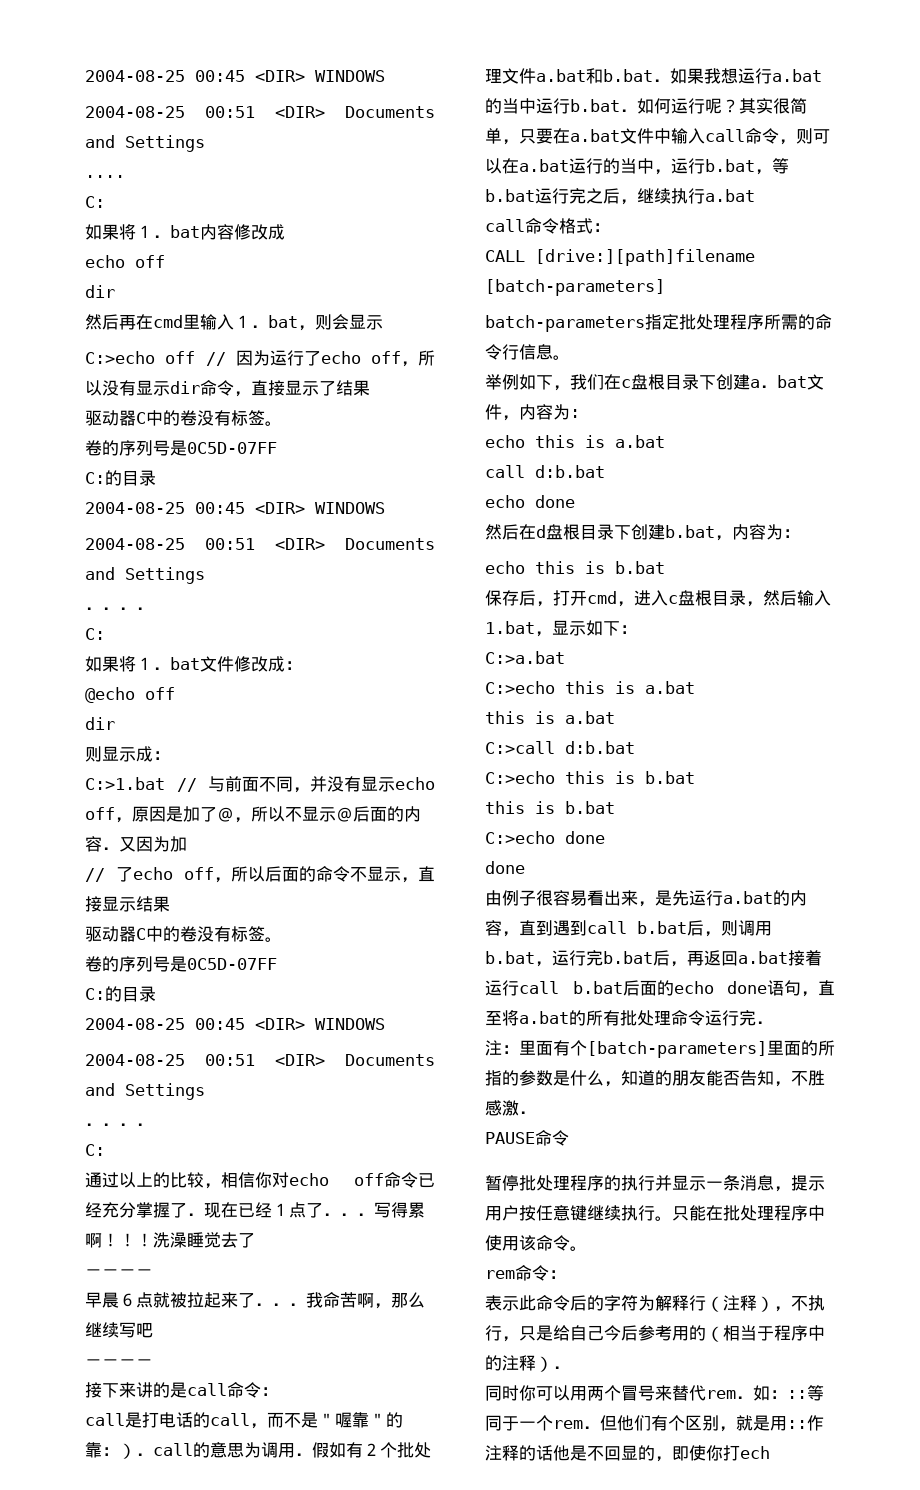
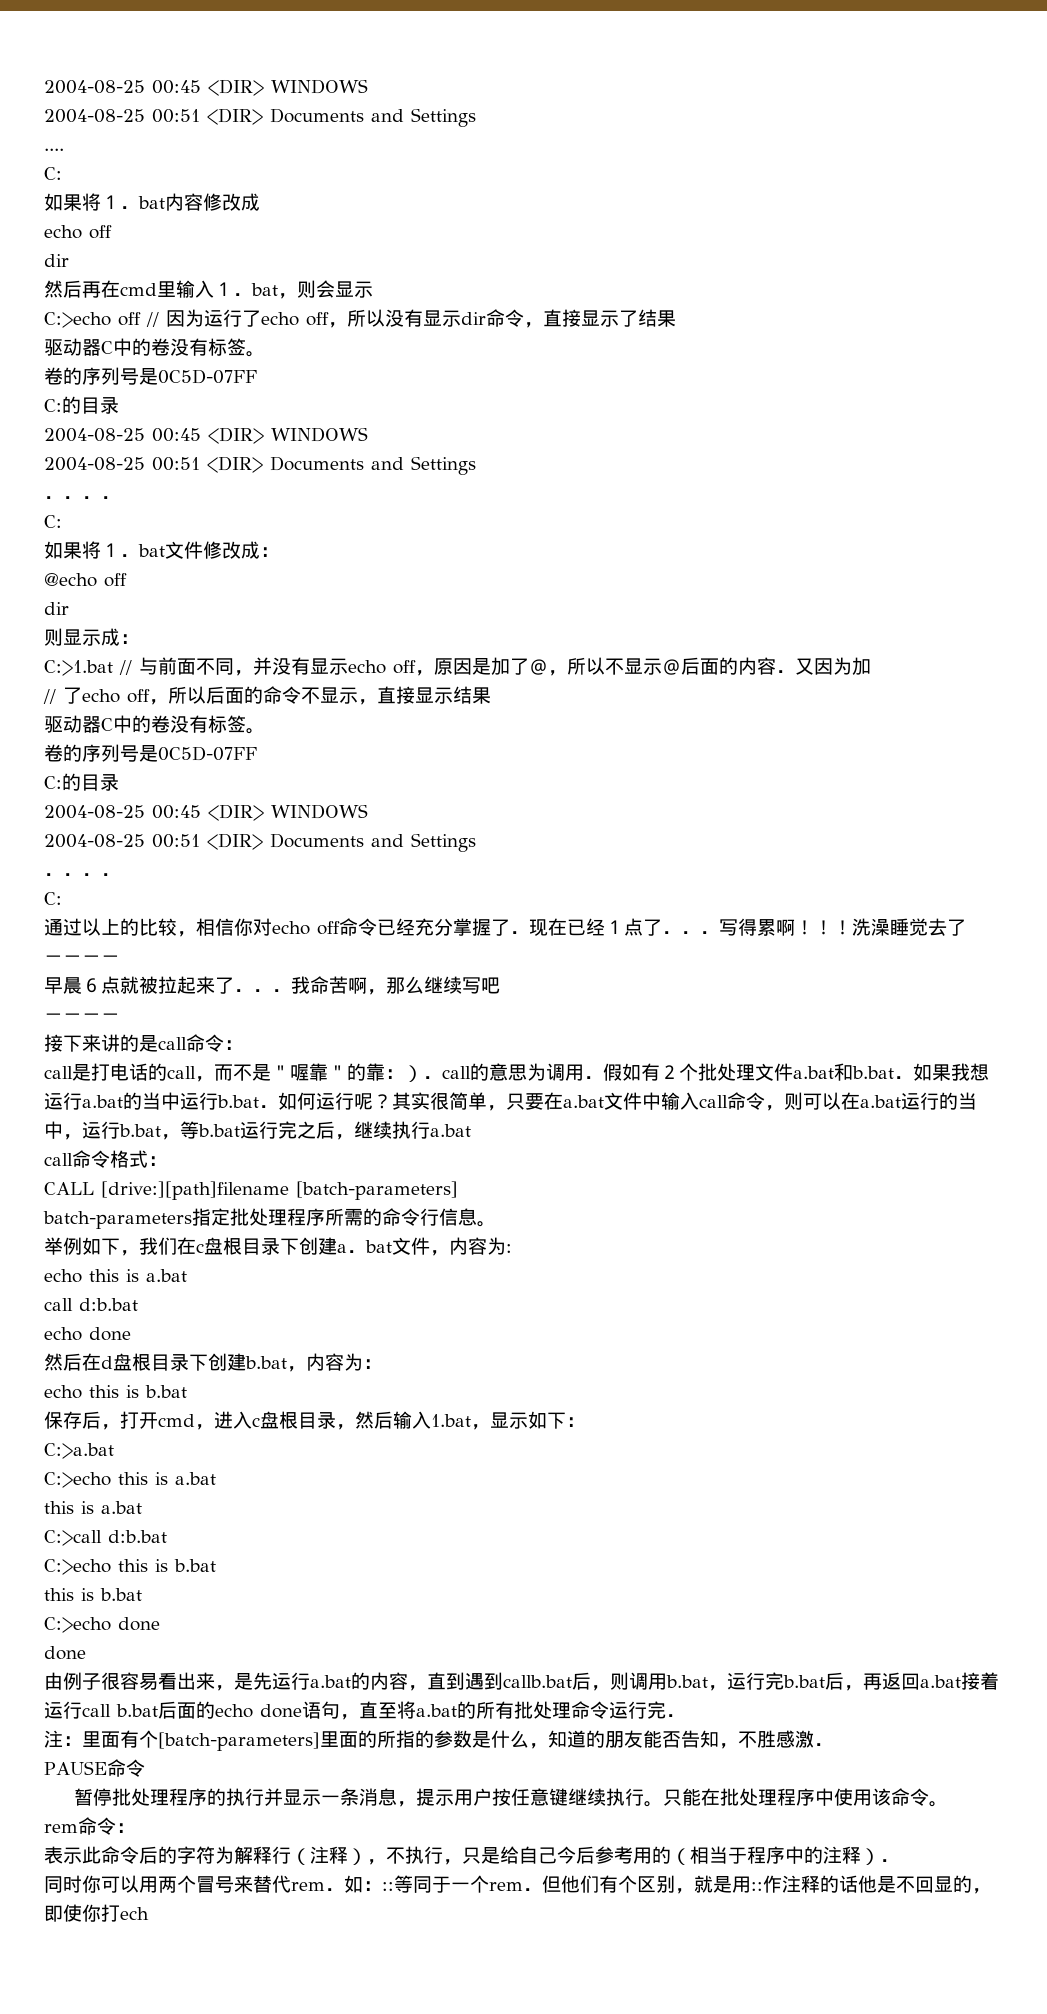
- 由例子很容易看出来，是先运行a.bat的内容，直到遇到call b.bat后，则调用b.bat，运行完b.bat后，再返回a.bat接着运行call b.bat后面的echo done语句，直至将a.bat的所有批处理命令运行完．
+ 由例子很容易看出来，是先运行a.bat的内容，直到遇到callb.bat后，则调用b.bat，运行完b.bat后，再返回a.bat接着运行call b.bat后面的echo done语句，直至将a.bat的所有批处理命令运行完．

